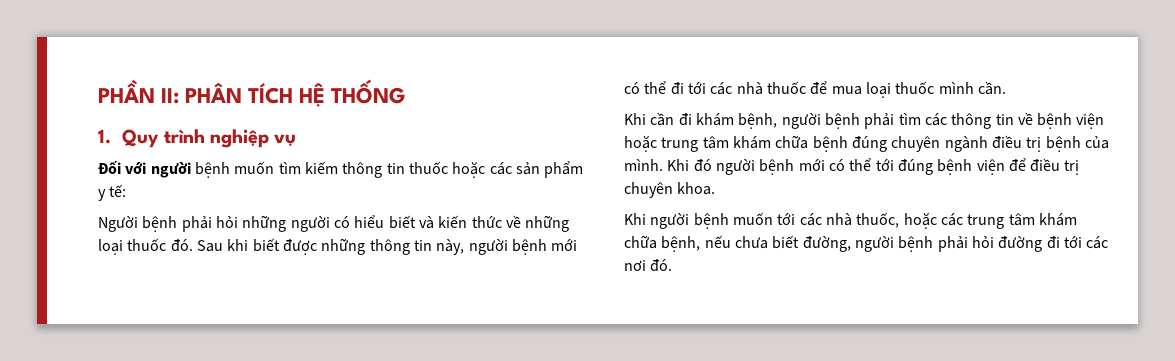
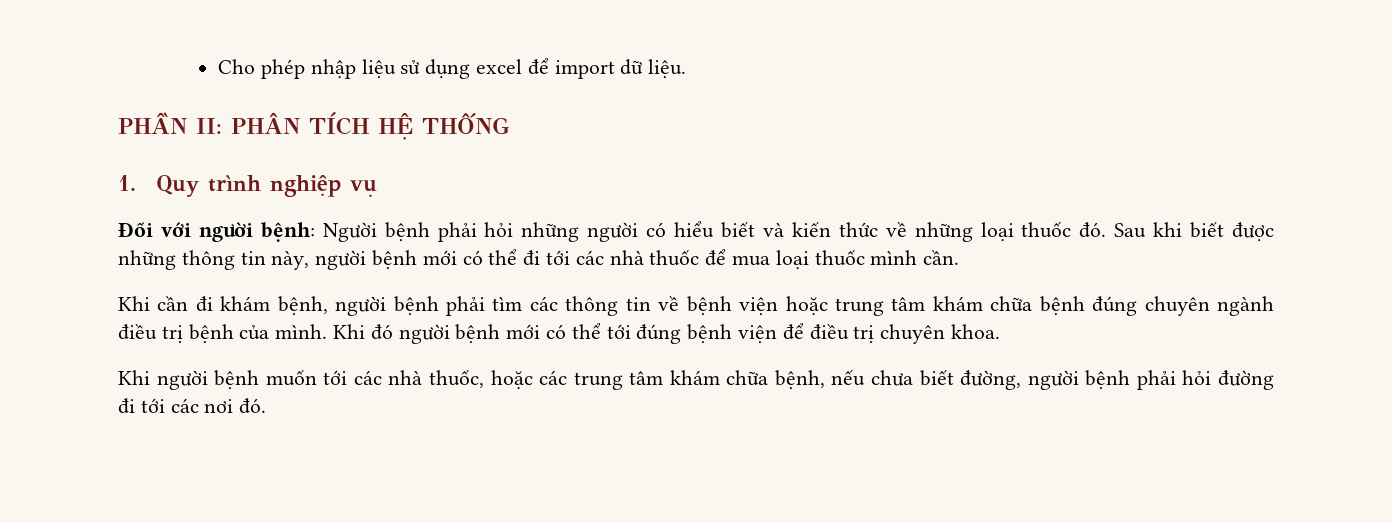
+ Cho phép nhập liệu sử dụng excel để import dữ liệu.
- Đối với người bệnh muốn tìm kiếm thông tin thuốc hoặc các sản phẩm y tế:
- Người bệnh phải hỏi những người có hiểu biết và kiến thức về những loại thuốc đó.
+ Đối với người bệnh: Người bệnh phải hỏi những người có hiểu biết và kiến thức về những loại thuốc đó.

